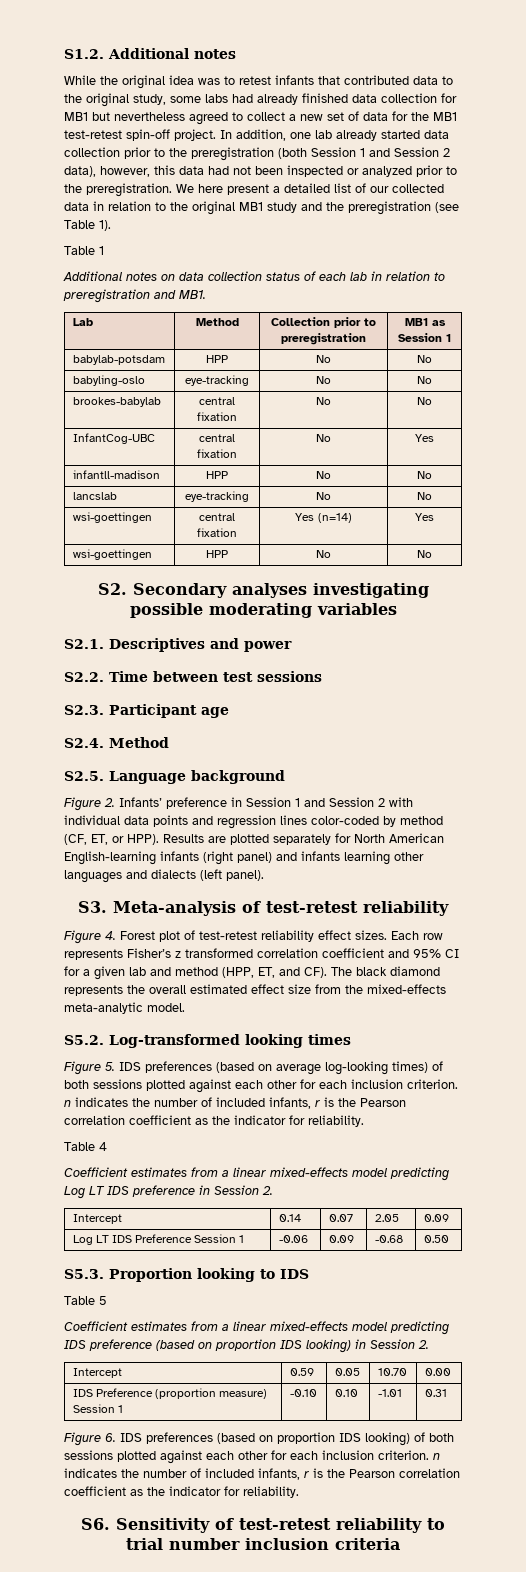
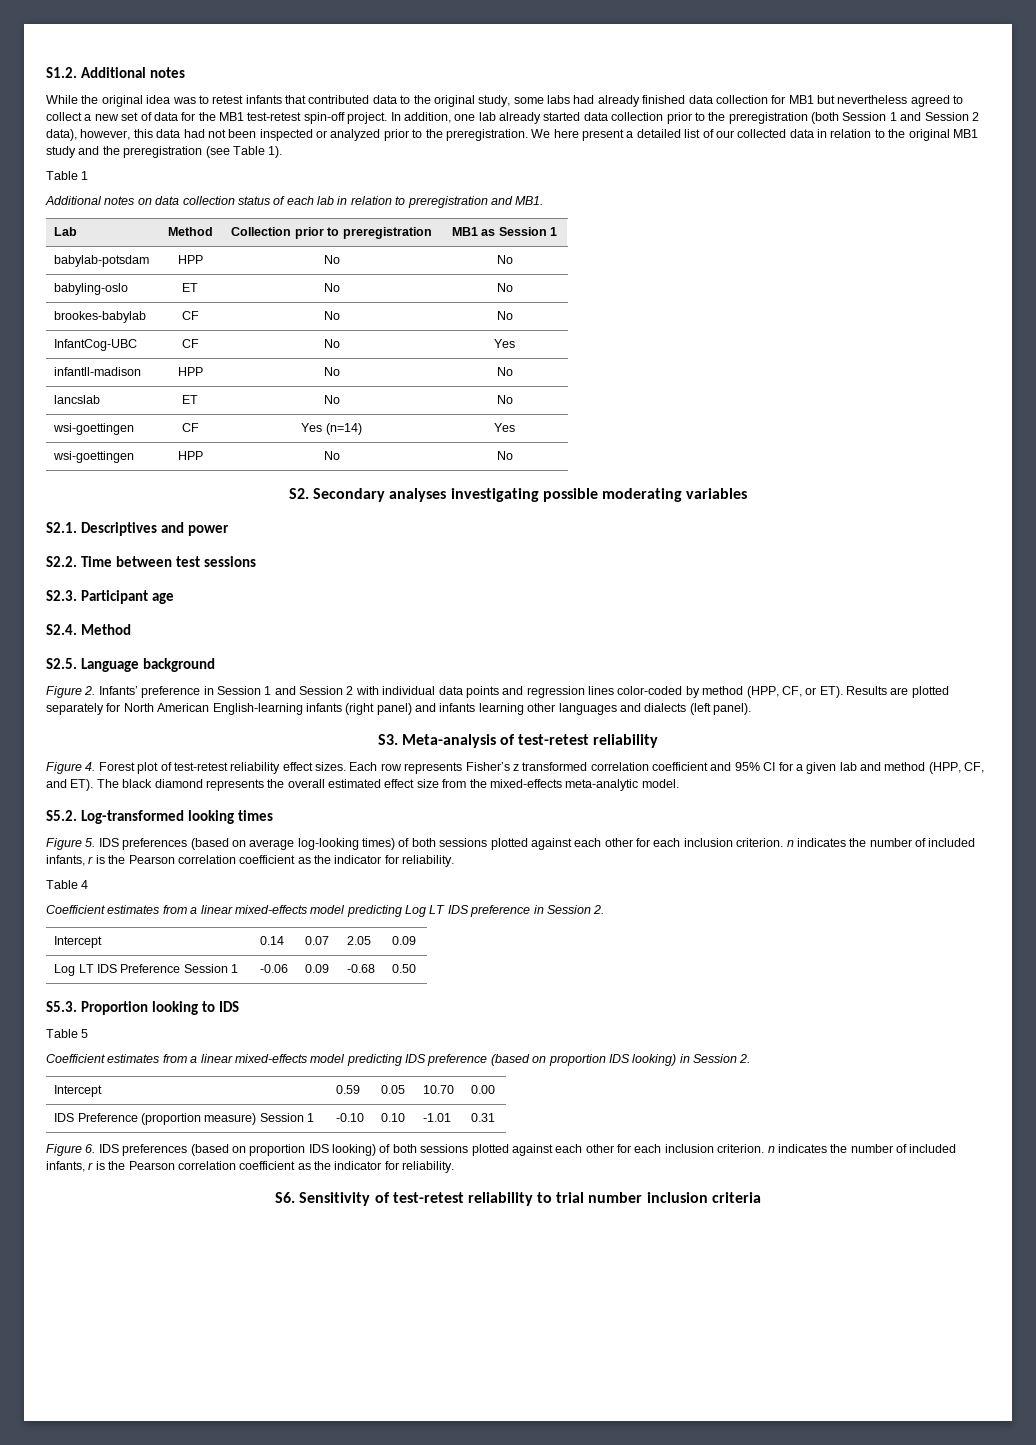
- babyling-oslo | eye-tracking | No | No
+ babyling-oslo | ET | No | No
- brookes-babylab | central fixation | No | No
+ brookes-babylab | CF | No | No
- InfantCog-UBC | central fixation | No | Yes
+ InfantCog-UBC | CF | No | Yes
- lancslab | eye-tracking | No | No
+ lancslab | ET | No | No
- wsi-goettingen | central fixation | Yes (n=14) | Yes
+ wsi-goettingen | CF | Yes (n=14) | Yes
- Figure 2. Infants’ preference in Session 1 and Session 2 with individual data points and regression lines color-coded by method (CF, ET, or HPP). Results are plotted separately for North American English-learning infants (right panel) and infants learning other languages and dialects (left panel).
+ Figure 2. Infants’ preference in Session 1 and Session 2 with individual data points and regression lines color-coded by method (HPP, CF, or ET). Results are plotted separately for North American English-learning infants (right panel) and infants learning other languages and dialects (left panel).
- Each row represents Fisher’s z transformed correlation coefficient and 95% CI for a given lab and method (HPP, ET, and CF). The black diamond represents the overall estimated effect size from the mixed-effects meta-analytic model.
+ Each row represents Fisher’s z transformed correlation coefficient and 95% CI for a given lab and method (HPP, CF, and ET). The black diamond represents the overall estimated effect size from the mixed-effects meta-analytic model.

